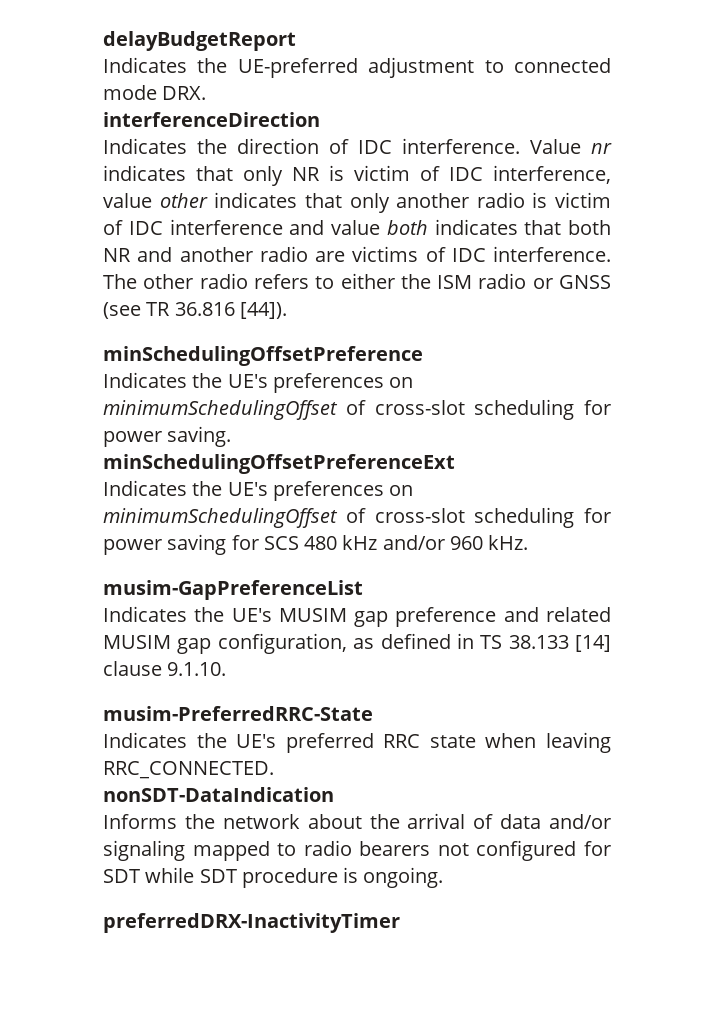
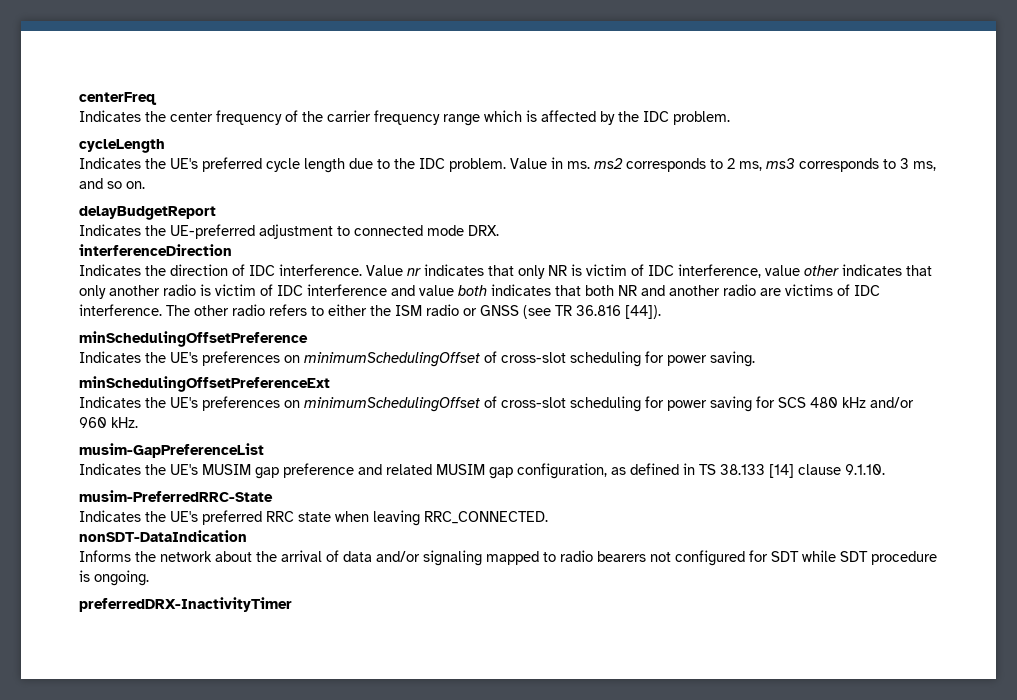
+ centerFreq
+ Indicates the center frequency of the carrier frequency range which is affected by the IDC problem.
+ cycleLength
+ Indicates the UE's preferred cycle length due to the IDC problem. Value in ms. ms2 corresponds to 2 ms, ms3 corresponds to 3 ms, and so on.

